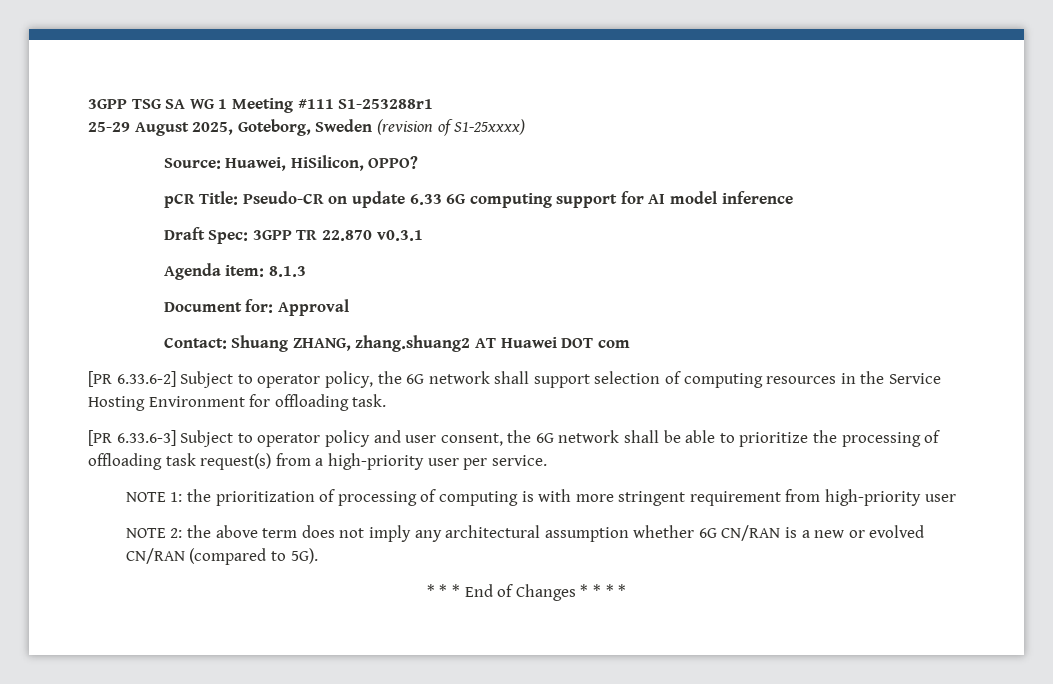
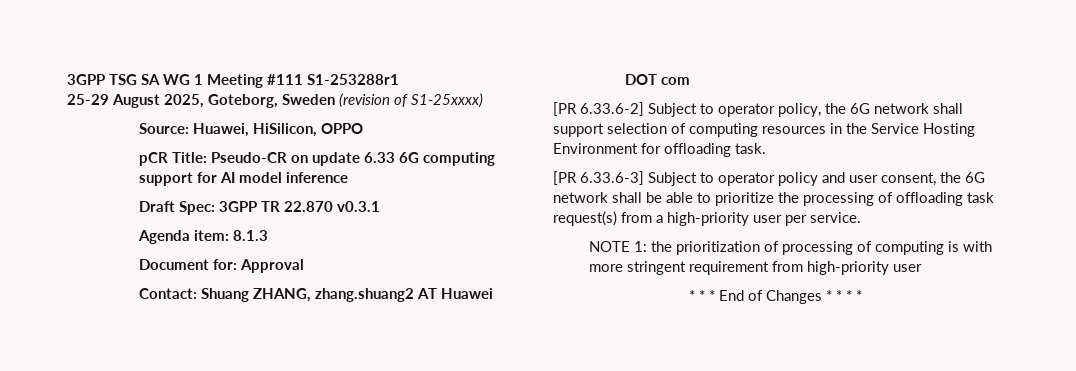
- Source: Huawei, HiSilicon, OPPO?
+ Source: Huawei, HiSilicon, OPPO
- NOTE 2: the above term does not imply any architectural assumption whether 6G CN/RAN is a new or evolved CN/RAN (compared to 5G).

